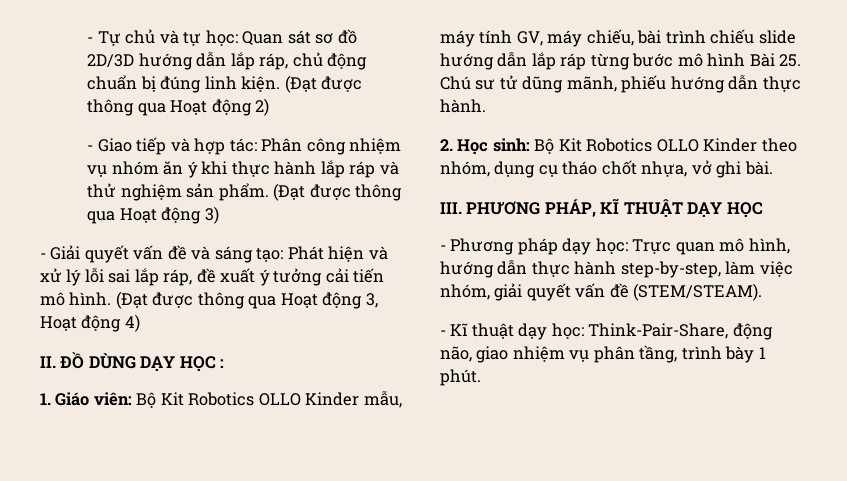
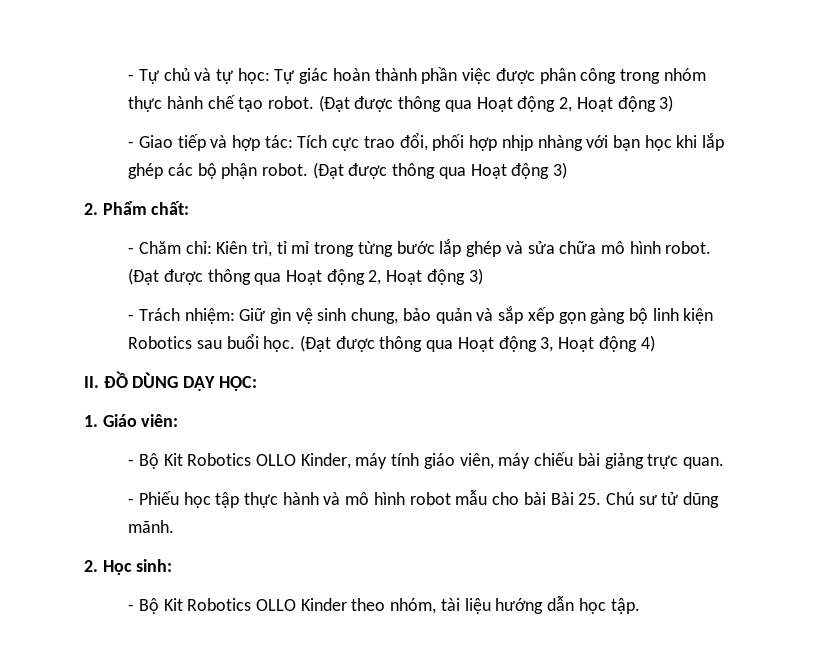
- - Tự chủ và tự học: Quan sát sơ đồ 2D/3D hướng dẫn lắp ráp, chủ động chuẩn bị đúng linh kiện. (Đạt được thông qua Hoạt động 2)
+ - Tự chủ và tự học: Tự giác hoàn thành phần việc được phân công trong nhóm thực hành chế tạo robot. (Đạt được thông qua Hoạt động 2, Hoạt động 3)
- - Giao tiếp và hợp tác: Phân công nhiệm vụ nhóm ăn ý khi thực hành lắp ráp và thử nghiệm sản phẩm.
+ - Giao tiếp và hợp tác: Tích cực trao đổi, phối hợp nhịp nhàng với bạn học khi lắp ghép các bộ phận robot.
- - Giải quyết vấn đề và sáng tạo: Phát hiện và xử lý lỗi sai lắp ráp, đề xuất ý tưởng cải tiến mô hình.
+ 2. Phẩm chất:
+ - Chăm chỉ: Kiên trì, tỉ mỉ trong từng bước lắp ghép và sửa chữa mô hình robot. (Đạt được thông qua Hoạt động 2, Hoạt động 3)
+ - Trách nhiệm: Giữ gìn vệ sinh chung, bảo quản và sắp xếp gọn gàng bộ linh kiện Robotics sau buổi học.
- II. ĐỒ DÙNG DẠY HỌC :
+ II. ĐỒ DÙNG DẠY HỌC:
- 1. Giáo viên: Bộ Kit Robotics OLLO Kinder mẫu, máy tính GV, máy chiếu, bài trình chiếu slide hướng dẫn lắp ráp từng bước mô hình Bài 25. Chú sư tử dũng mãnh, phiếu hướng dẫn thực hành.
+ 1. Giáo viên:
+ - Bộ Kit Robotics OLLO Kinder, máy tính giáo viên, máy chiếu bài giảng trực quan.
+ - Phiếu học tập thực hành và mô hình robot mẫu cho bài Bài 25. Chú sư tử dũng mãnh.
- 2. Học sinh: Bộ Kit Robotics OLLO Kinder theo nhóm, dụng cụ tháo chốt nhựa, vở ghi bài.
- III. PHƯƠNG PHÁP, KĨ THUẬT DẠY HỌC
- - Phương pháp dạy học: Trực quan mô hình, hướng dẫn thực hành step-by-step, làm việc nhóm, giải quyết vấn đề (STEM/STEAM).
- - Kĩ thuật dạy học: Think-Pair-Share, động não, giao nhiệm vụ phân tầng, trình bày 1 phút.
+ 2. Học sinh:
+ - Bộ Kit Robotics OLLO Kinder theo nhóm, tài liệu hướng dẫn học tập.

